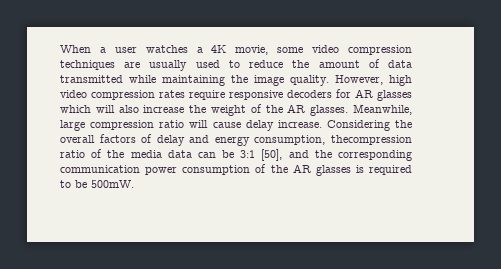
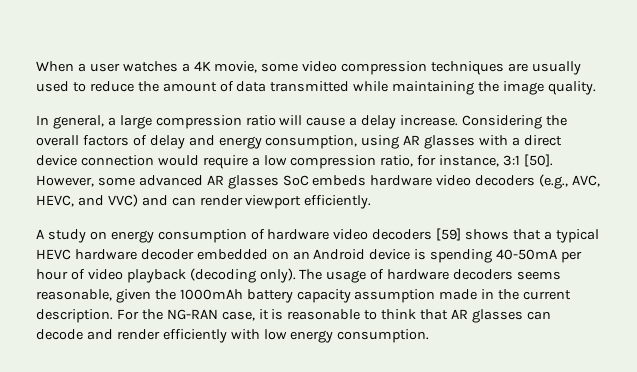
- When a user watches a 4K movie, some video compression techniques are usually used to reduce the amount of data transmitted while maintaining the image quality. However, high video compression rates require responsive decoders for AR glasses which will also increase the weight of the AR glasses. Meanwhile, large compression ratio will cause delay increase.
+ When a user watches a 4K movie, some video compression techniques are usually used to reduce the amount of data transmitted while maintaining the image quality.
+ In general, a large compression ratio will cause a delay increase.
- Considering the overall factors of delay and energy consumption, thecompression ratio of the media data can be 3:1 [50], and the corresponding communication power consumption of the AR glasses is required to be 500mW.
+ Considering the overall factors of delay and energy consumption, using AR glasses with a direct device connection would require a low compression ratio, for instance, 3:1 [50]. However, some advanced AR glasses SoC embeds hardware video decoders (e.g., AVC, HEVC, and VVC) and can render viewport efficiently.
+ A study on energy consumption of hardware video decoders [59] shows that a typical HEVC hardware decoder embedded on an Android device is spending 40-50mA per hour of video playback (decoding only). The usage of hardware decoders seems reasonable, given the 1000mAh battery capacity assumption made in the current description. For the NG-RAN case, it is reasonable to think that AR glasses can decode and render efficiently with low energy consumption.

